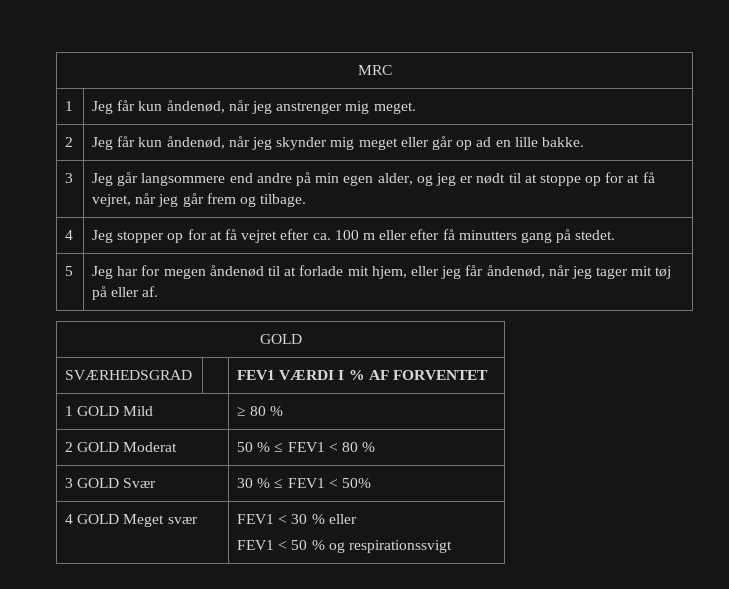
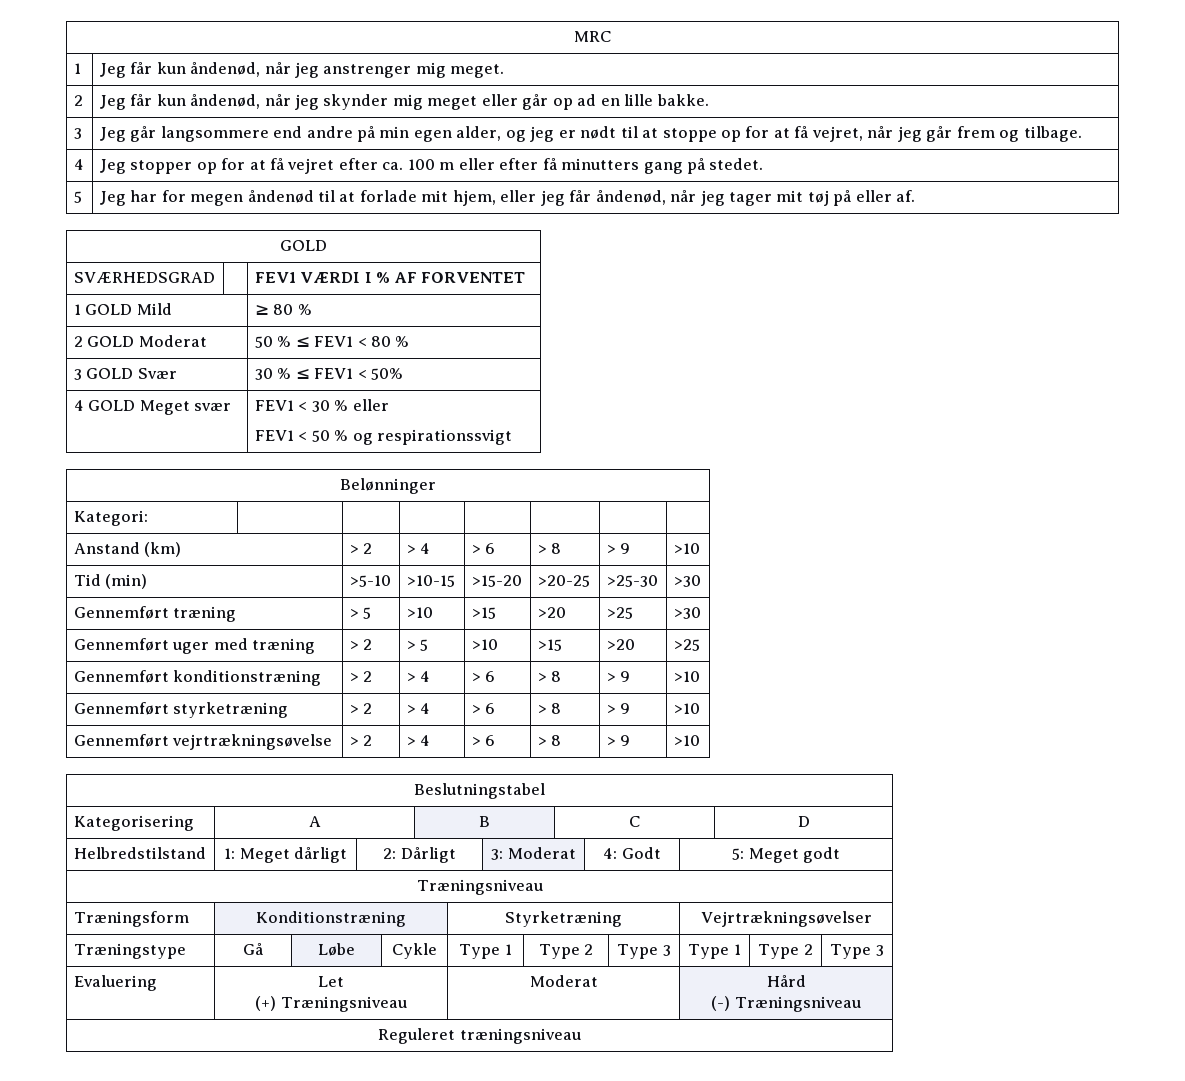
+ Belønninger
+ Kategori: | | | | | | |
+ Anstand (km) | > 2 | > 4 | > 6 | > 8 | > 9 | >10
+ Tid (min) | >5-10 | >10-15 | >15-20 | >20-25 | >25-30 | >30
+ Gennemført træning | > 5 | >10 | >15 | >20 | >25 | >30
+ Gennemført uger med træning | > 2 | > 5 | >10 | >15 | >20 | >25
+ Gennemført konditionstræning | > 2 | > 4 | > 6 | > 8 | > 9 | >10
+ Gennemført styrketræning | > 2 | > 4 | > 6 | > 8 | > 9 | >10
+ Gennemført vejrtrækningsøvelse | > 2 | > 4 | > 6 | > 8 | > 9 | >10
+ Beslutningstabel
+ Kategorisering | A | B | C | D
+ Helbredstilstand | 1: Meget dårligt | 2: Dårligt | 3: Moderat | 4: Godt | 5: Meget godt
+ Træningsniveau
+ Træningsform | Konditionstræning | Styrketræning | Vejrtrækningsøvelser
+ Træningstype | Gå | Løbe | Cykle | Type 1 | Type 2 | Type 3 | Type 1 | Type 2 | Type 3
+ Evaluering | Let
+ (+) Træningsniveau | Moderat | Hård
+ (-) Træningsniveau
+ Reguleret træningsniveau

